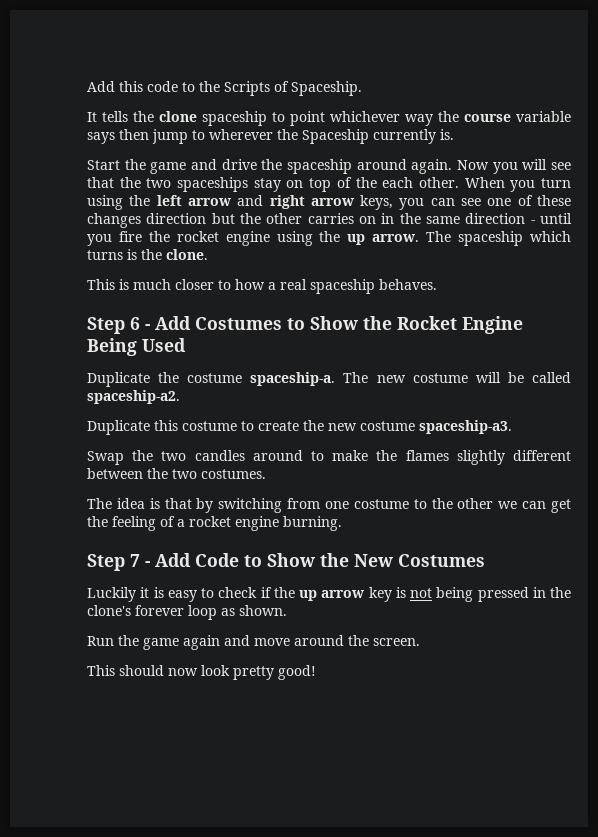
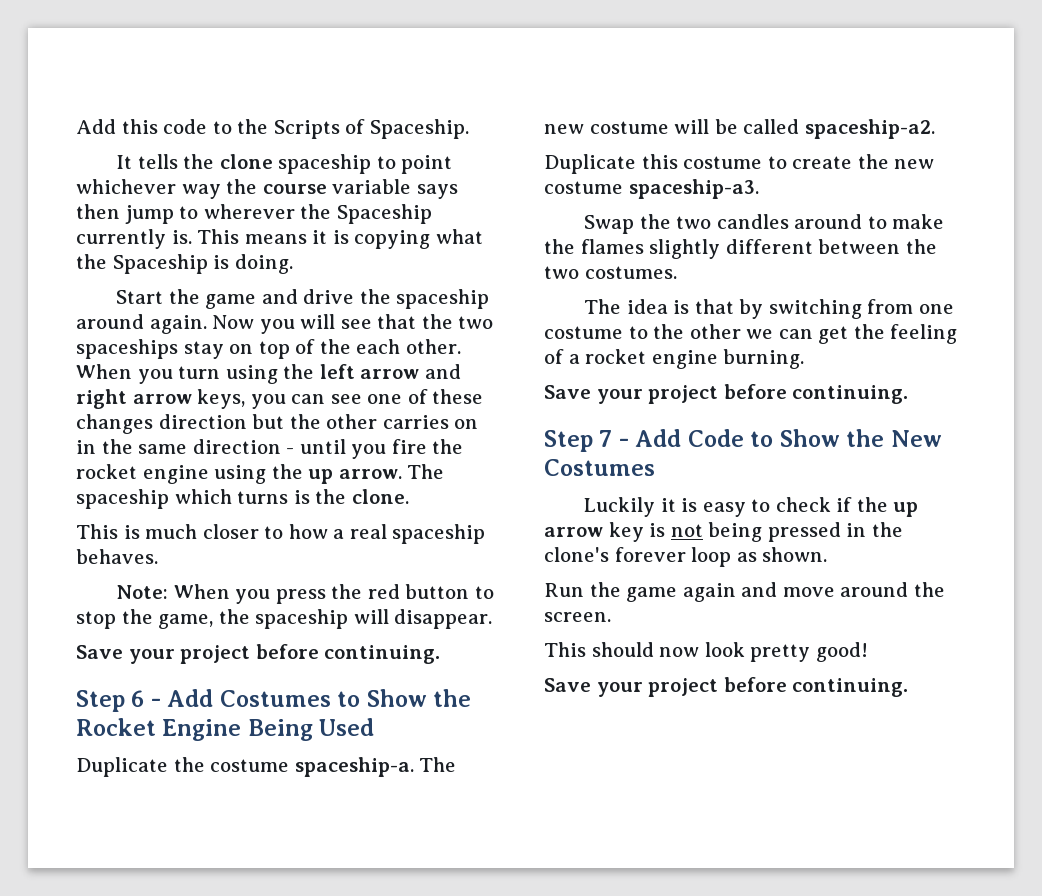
+ This means it is copying what the Spaceship is doing.
+ Note: When you press the red button to stop the game, the spaceship will disappear.
+ Save your project before continuing.
  The idea is that by switching from one costume to the other we can get the feeling of a rocket engine burning.
+ Save your project before continuing.
  This should now look pretty good!
+ Save your project before continuing.

